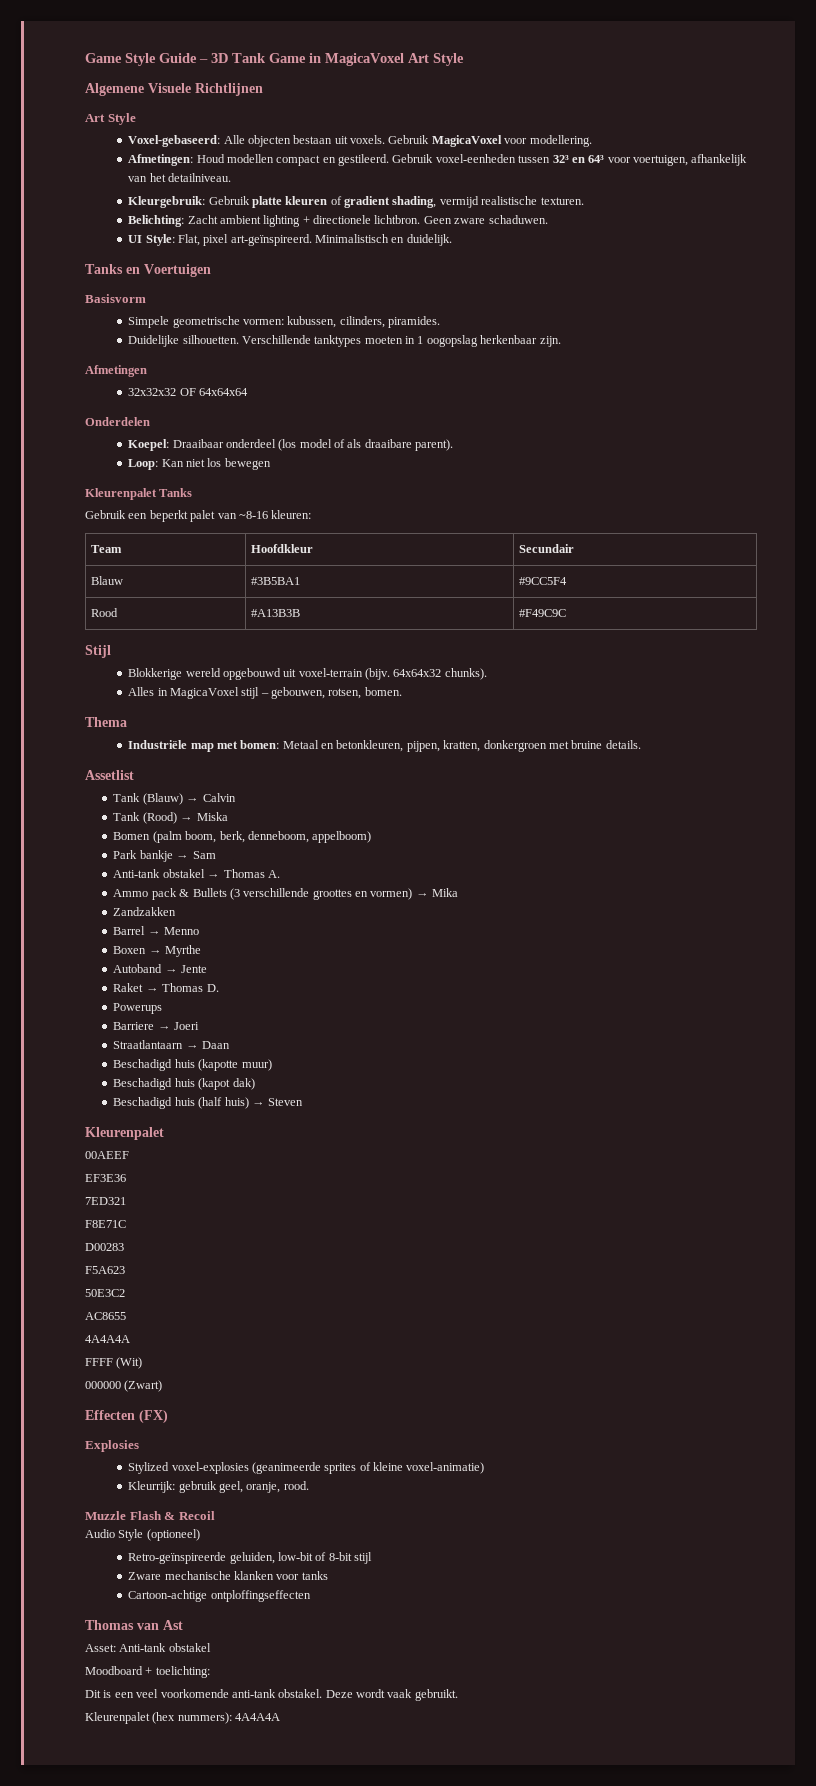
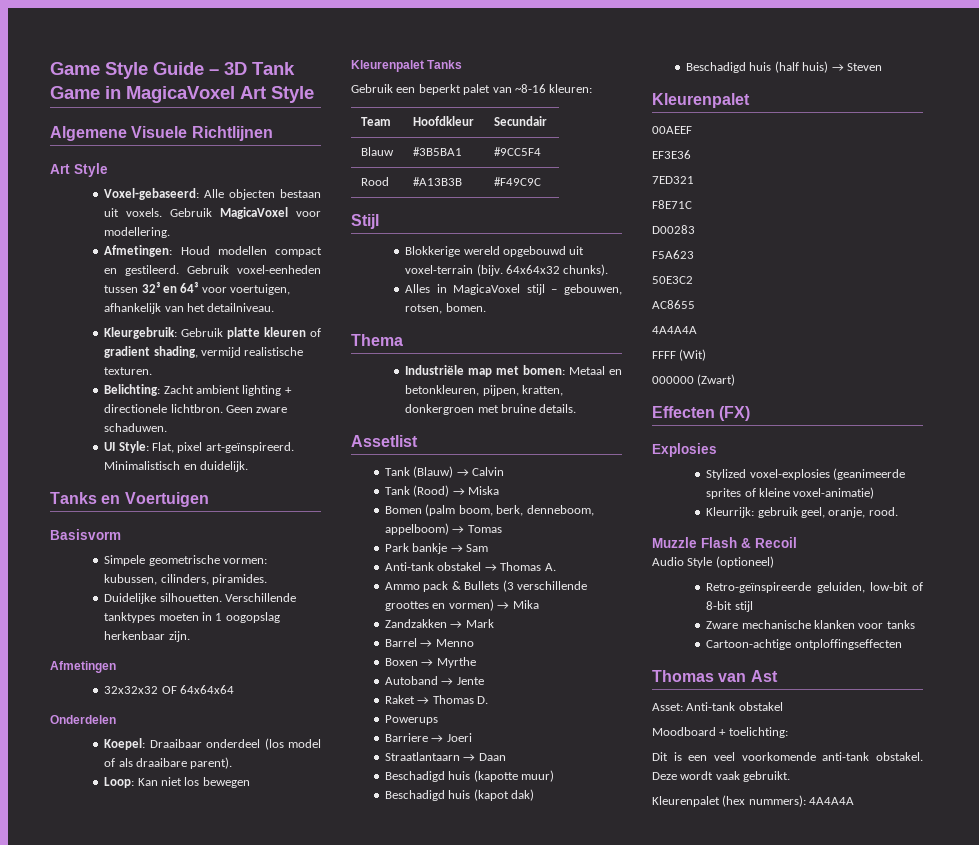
- Bomen (palm boom, berk, denneboom, appelboom)
+ Bomen (palm boom, berk, denneboom, appelboom) → Tomas
- Zandzakken
+ Zandzakken → Mark

